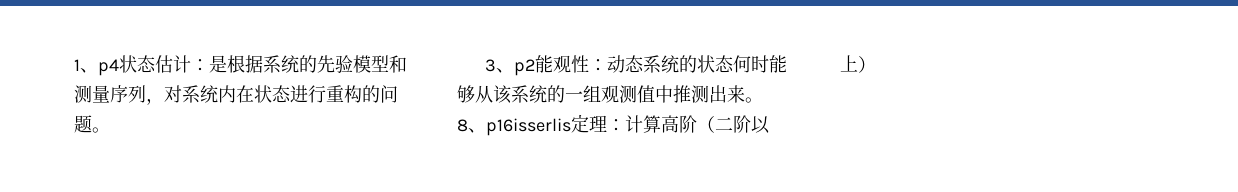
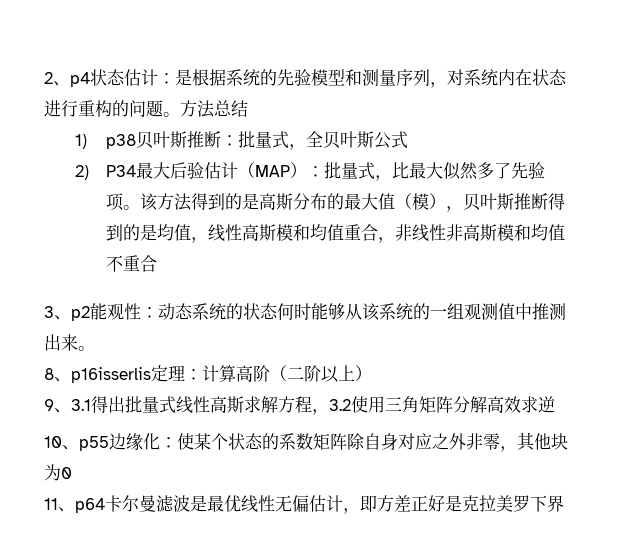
- 1、p4状态估计：是根据系统的先验模型和测量序列，对系统内在状态进行重构的问题。
+ 2、p4状态估计：是根据系统的先验模型和测量序列，对系统内在状态进行重构的问题。方法总结
+ 1) p38贝叶斯推断：批量式，全贝叶斯公式
+ 2) P34最大后验估计（MAP）：批量式，比最大似然多了先验项。该方法得到的是高斯分布的最大值（模），贝叶斯推断得到的是均值，线性高斯模和均值重合，非线性非高斯模和均值不重合
+ 9、3.1得出批量式线性高斯求解方程，3.2使用三角矩阵分解高效求逆
+ 10、p55边缘化：使某个状态的系数矩阵除自身对应之外非零，其他块为0
+ 11、p64卡尔曼滤波是最优线性无偏估计，即方差正好是克拉美罗下界

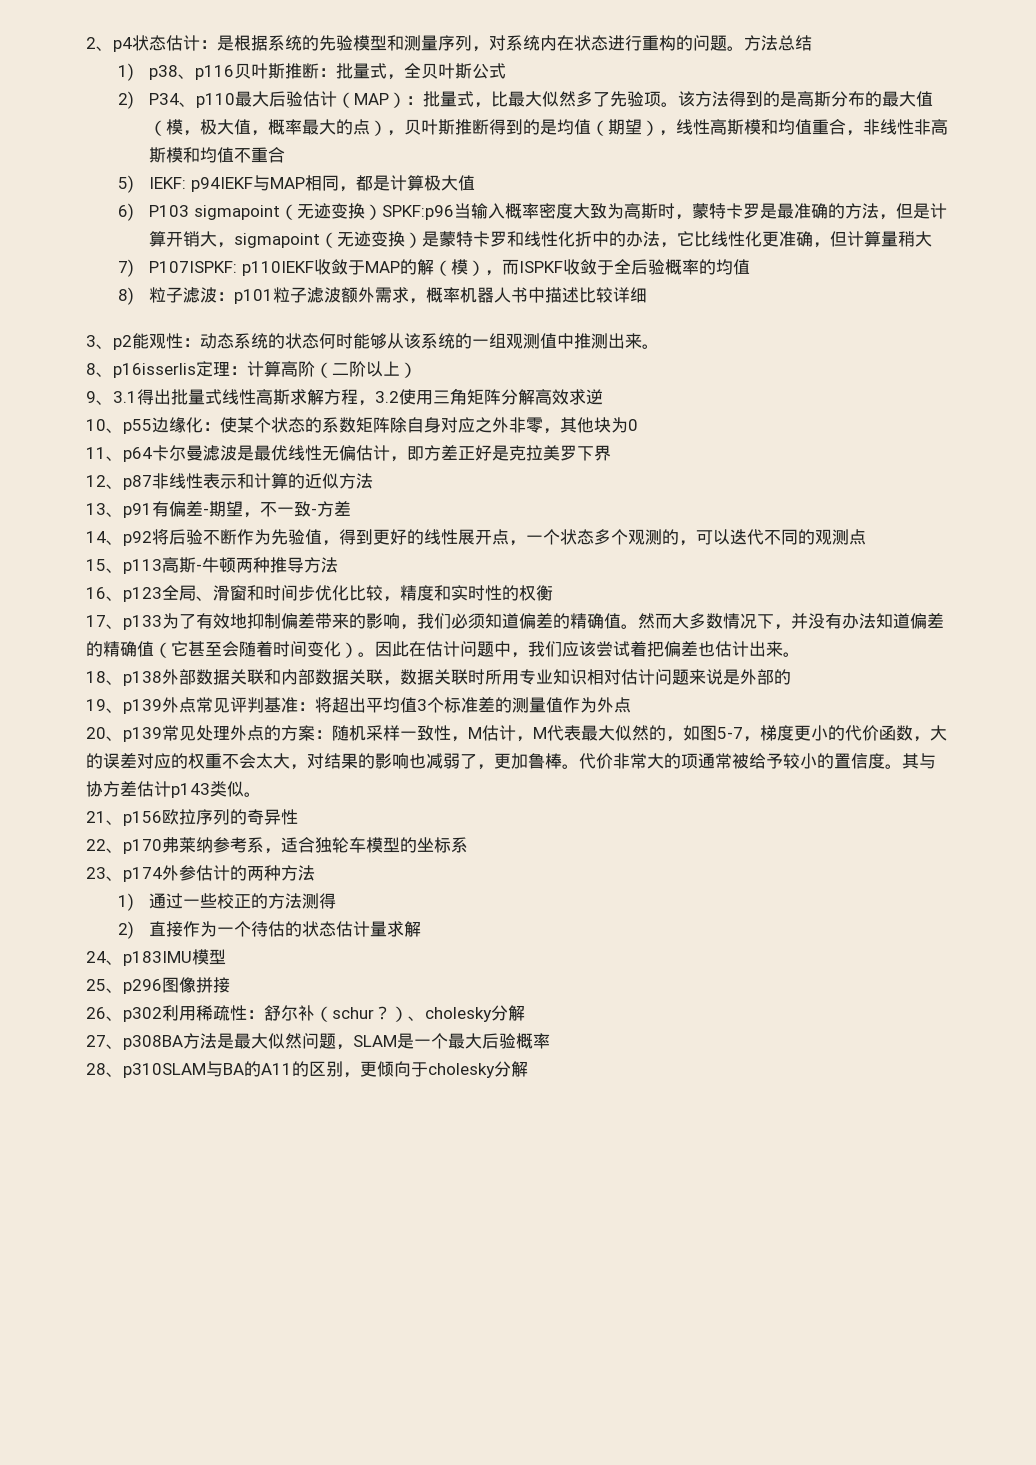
- 1) p38贝叶斯推断：批量式，全贝叶斯公式
+ 1) p38、p116贝叶斯推断：批量式，全贝叶斯公式
- 2) P34最大后验估计（MAP）：批量式，比最大似然多了先验项。
+ 2) P34、p110最大后验估计（MAP）：批量式，比最大似然多了先验项。
- 该方法得到的是高斯分布的最大值（模），贝叶斯推断得到的是均值，线性高斯模和均值重合，非线性非高斯模和均值不重合
+ 该方法得到的是高斯分布的最大值（模，极大值，概率最大的点），贝叶斯推断得到的是均值（期望），线性高斯模和均值重合，非线性非高斯模和均值不重合
+ 5) IEKF: p94IEKF与MAP相同，都是计算极大值
+ 6) P103 sigmapoint（无迹变换）SPKF:p96当输入概率密度大致为高斯时，蒙特卡罗是最准确的方法，但是计算开销大，sigmapoint（无迹变换）是蒙特卡罗和线性化折中的办法，它比线性化更准确，但计算量稍大
+ 7) P107ISPKF: p110IEKF收敛于MAP的解（模），而ISPKF收敛于全后验概率的均值
+ 8)粒子滤波：p101粒子滤波额外需求，概率机器人书中描述比较详细
+ 12、p87非线性表示和计算的近似方法
+ 13、p91有偏差-期望，不一致-方差
+ 14、p92将后验不断作为先验值，得到更好的线性展开点，一个状态多个观测的，可以迭代不同的观测点
+ 15、p113高斯-牛顿两种推导方法
+ 16、p123全局、滑窗和时间步优化比较，精度和实时性的权衡
+ 17、p133为了有效地抑制偏差带来的影响，我们必须知道偏差的精确值。然而大多数情况下，并没有办法知道偏差的精确值（它甚至会随着时间变化）。因此在估计问题中，我们应该尝试着把偏差也估计出来。
+ 18、p138外部数据关联和内部数据关联，数据关联时所用专业知识相对估计问题来说是外部的
+ 19、p139外点常见评判基准：将超出平均值3个标准差的测量值作为外点
+ 20、p139常见处理外点的方案：随机采样一致性，M估计，M代表最大似然的，如图5-7，梯度更小的代价函数，大的误差对应的权重不会太大，对结果的影响也减弱了，更加鲁棒。代价非常大的项通常被给予较小的置信度。其与协方差估计p143类似。
+ 21、p156欧拉序列的奇异性
+ 22、p170弗莱纳参考系，适合独轮车模型的坐标系
+ 23、p174外参估计的两种方法
+ 1)通过一些校正的方法测得
+ 2)直接作为一个待估的状态估计量求解
+ 24、p183IMU模型
+ 25、p296图像拼接
+ 26、p302利用稀疏性：舒尔补（schur？）、cholesky分解
+ 27、p308BA方法是最大似然问题，SLAM是一个最大后验概率
+ 28、p310SLAM与BA的A11的区别，更倾向于cholesky分解

